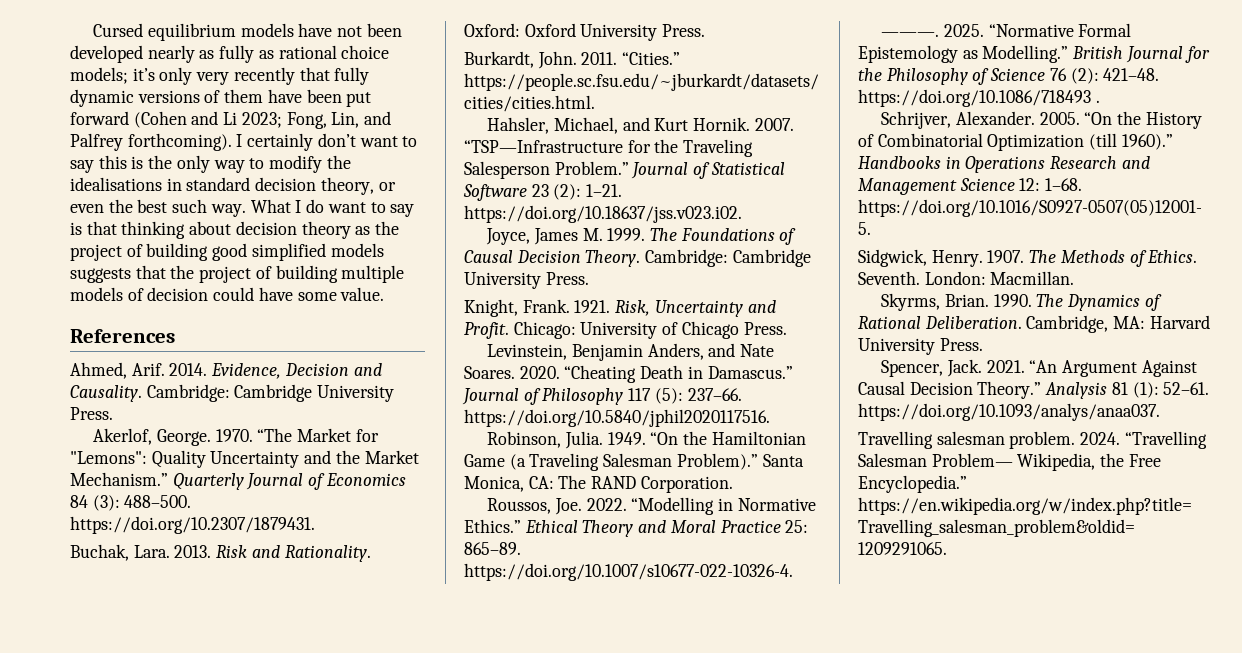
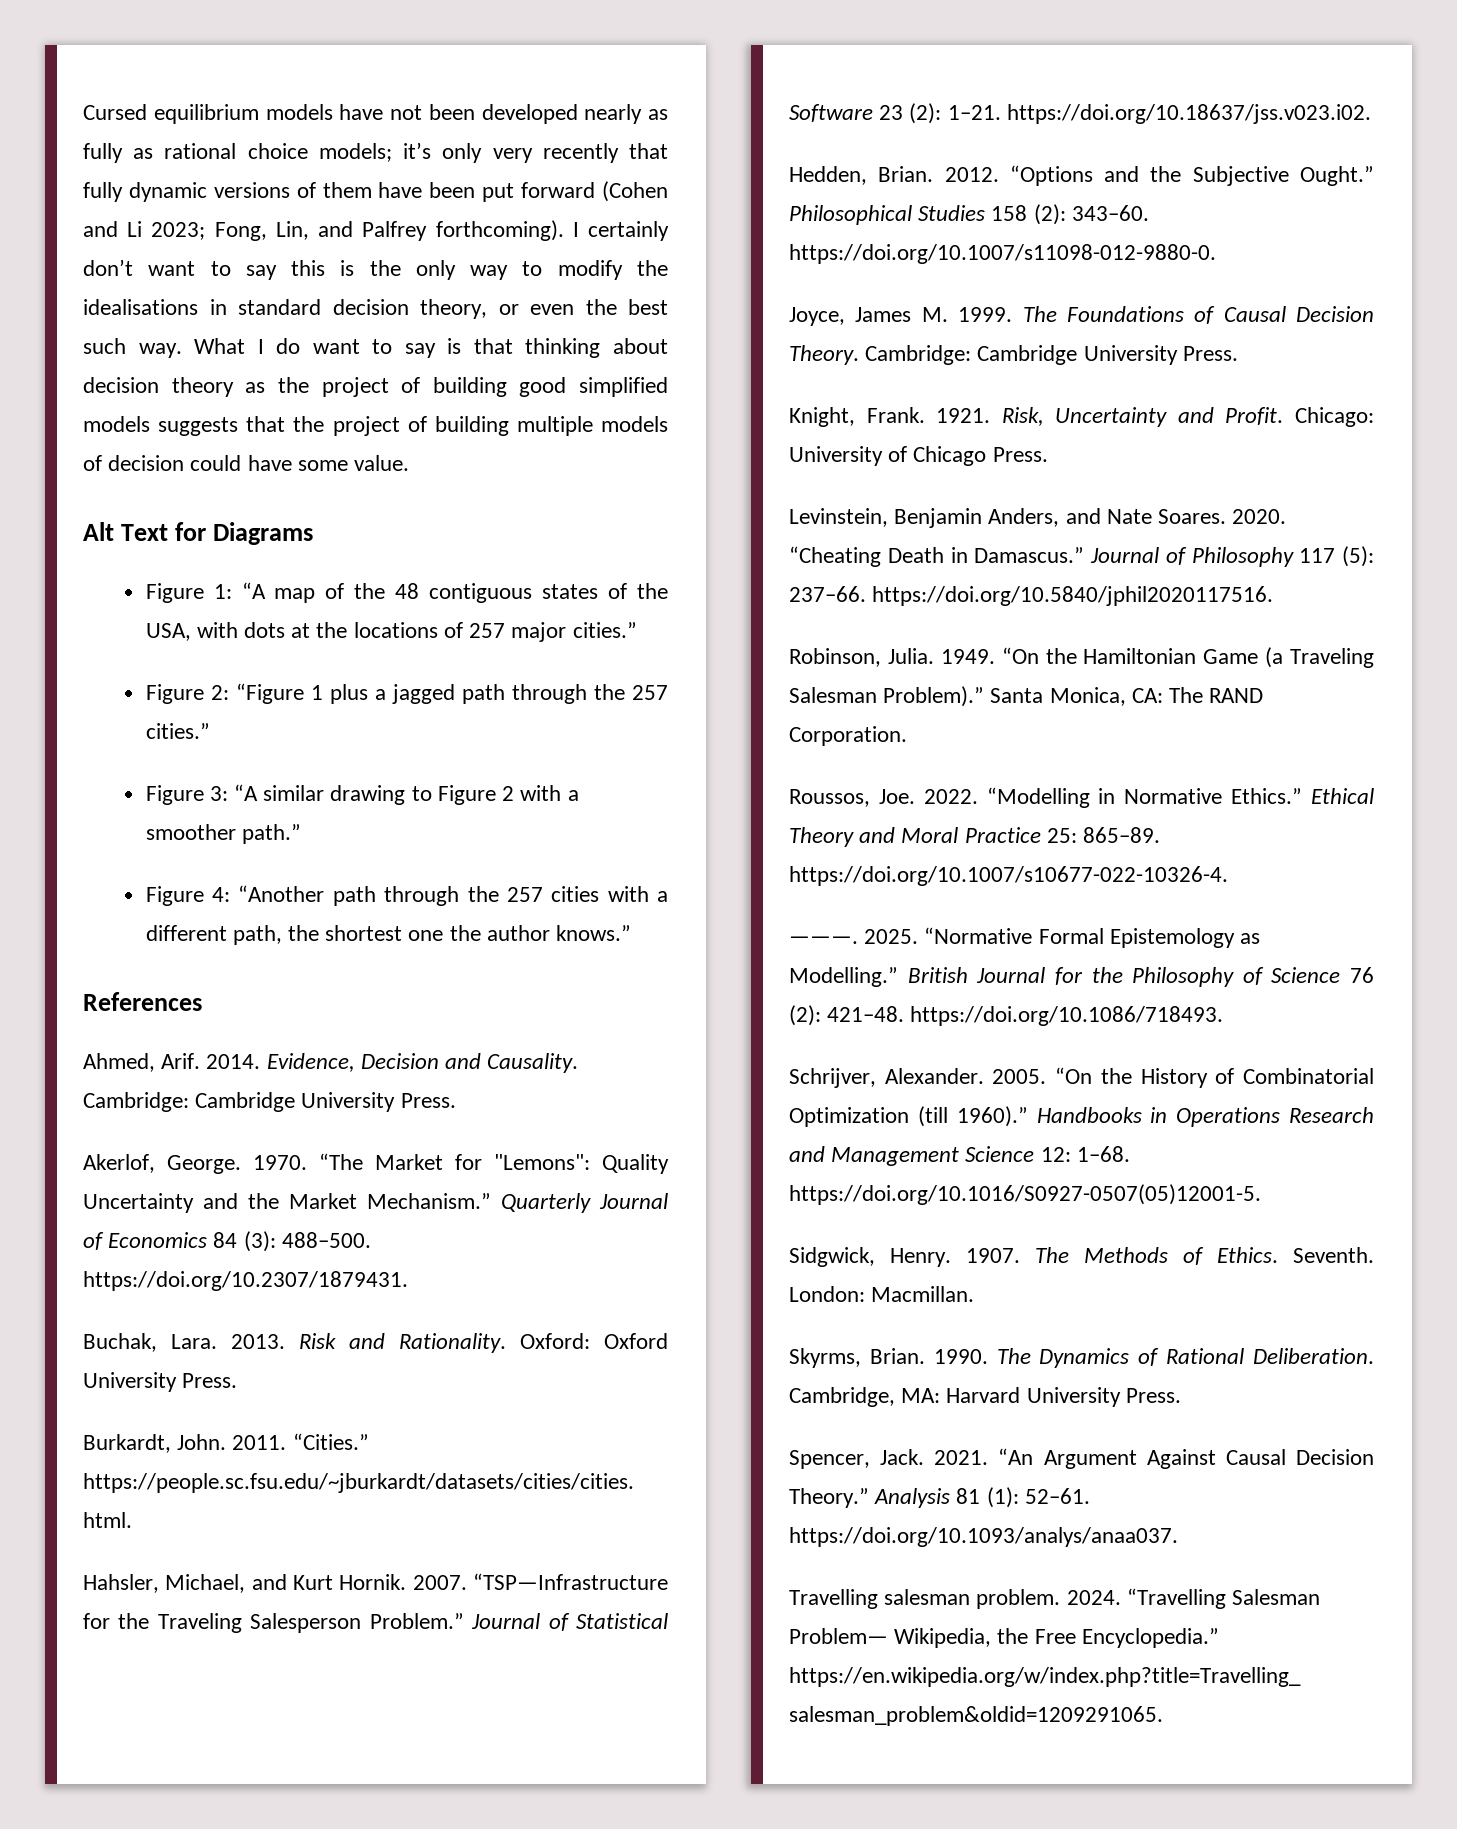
+ Alt Text for Diagrams
+ Figure 1: “A map of the 48 contiguous states of the USA, with dots at the locations of 257 major cities.”
+ Figure 2: “Figure 1 plus a jagged path through the 257 cities.”
+ Figure 3: “A similar drawing to Figure 2 with a smoother path.”
+ Figure 4: “Another path through the 257 cities with a different path, the shortest one the author knows.”
+ Hedden, Brian. 2012. “Options and the Subjective Ought.” Philosophical Studies 158 (2): 343–60. https://doi.org/10.1007/s11098-012-9880-0.
- British Journal for the Philosophy of Science 76 (2): 421–48. https://doi.org/10.1086/718493 .
+ British Journal for the Philosophy of Science 76 (2): 421–48. https://doi.org/10.1086/718493.

